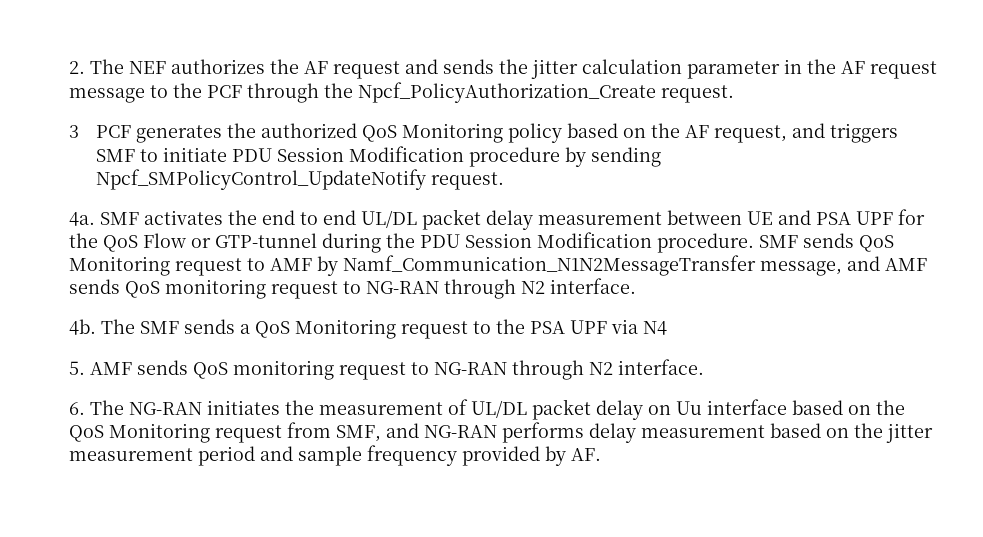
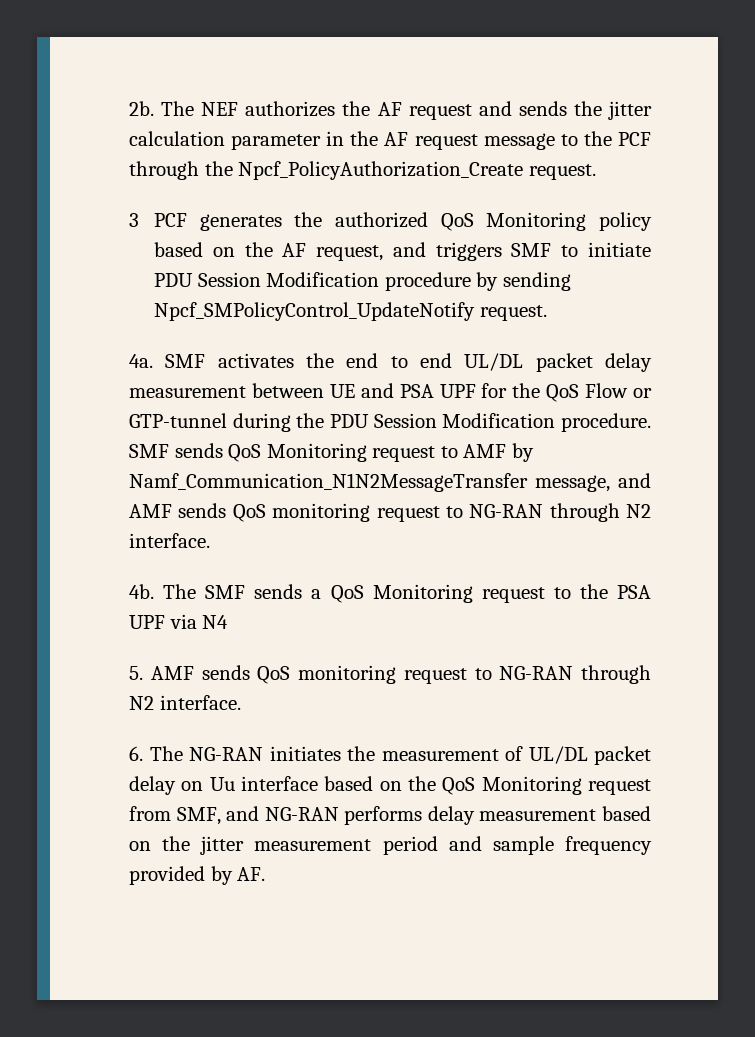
- 2. The NEF authorizes the AF request and sends the jitter calculation parameter in the AF request message to the PCF through the Npcf_PolicyAuthorization_Create request.
+ 2b. The NEF authorizes the AF request and sends the jitter calculation parameter in the AF request message to the PCF through the Npcf_PolicyAuthorization_Create request.

